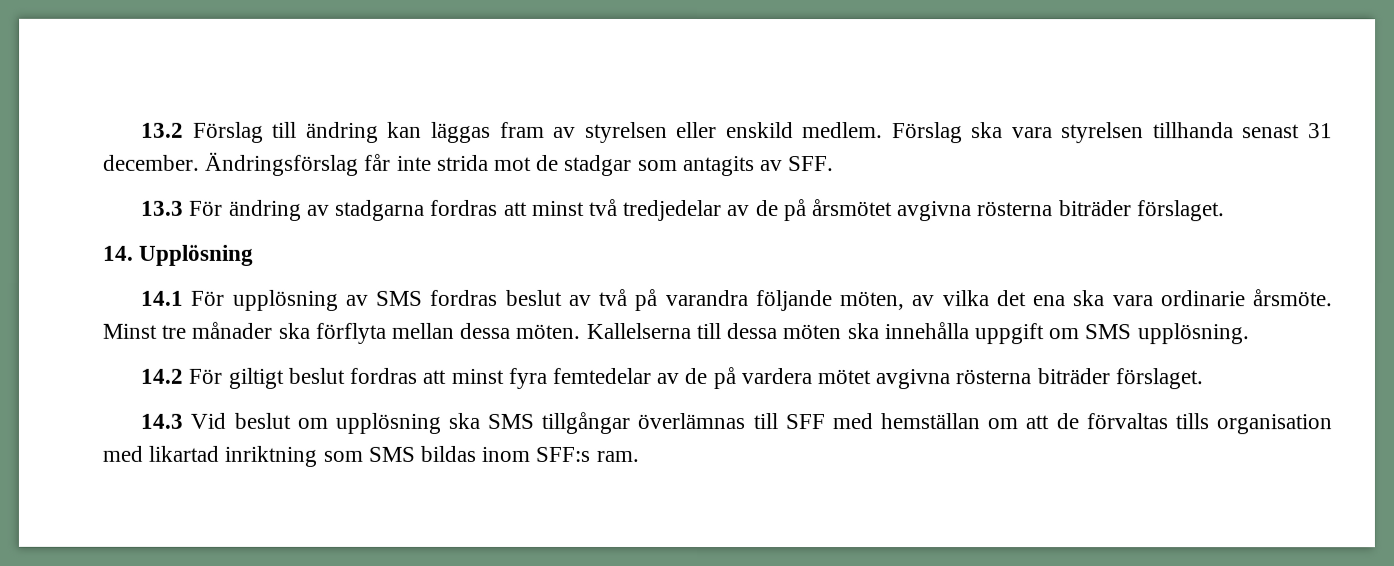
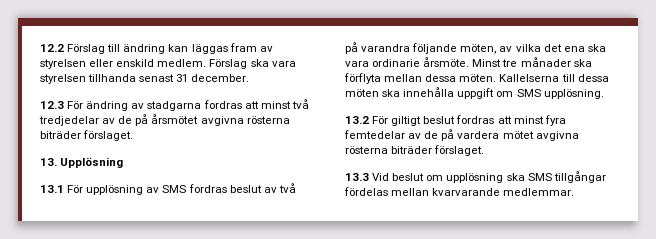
- 13.2 Förslag till ändring kan läggas fram av styrelsen eller enskild medlem.
+ 12.2 Förslag till ändring kan läggas fram av styrelsen eller enskild medlem.
- Förslag ska vara styrelsen tillhanda senast 31 december. Ändringsförslag får inte strida mot de stadgar som antagits av SFF.
- 13.3 För ändring av stadgarna fordras att minst två tredjedelar av de på årsmötet avgivna rösterna biträder förslaget.
+ Förslag ska vara styrelsen tillhanda senast 31 december.
+ 12.3 För ändring av stadgarna fordras att minst två tredjedelar av de på årsmötet avgivna rösterna biträder förslaget.
- 14. Upplösning
+ 13. Upplösning
- 14.1 För upplösning av SMS fordras beslut av två på varandra följande möten, av vilka det ena ska vara ordinarie årsmöte.
+ 13.1 För upplösning av SMS fordras beslut av två på varandra följande möten, av vilka det ena ska vara ordinarie årsmöte.
- 14.2 För giltigt beslut fordras att minst fyra femtedelar av de på vardera mötet avgivna rösterna biträder förslaget.
+ 13.2 För giltigt beslut fordras att minst fyra femtedelar av de på vardera mötet avgivna rösterna biträder förslaget.
- 14.3 Vid beslut om upplösning ska SMS tillgångar överlämnas till SFF med hemställan om att de förvaltas tills organisation med likartad inriktning som SMS bildas inom SFF:s ram.
+ 13.3 Vid beslut om upplösning ska SMS tillgångar fördelas mellan kvarvarande medlemmar.

